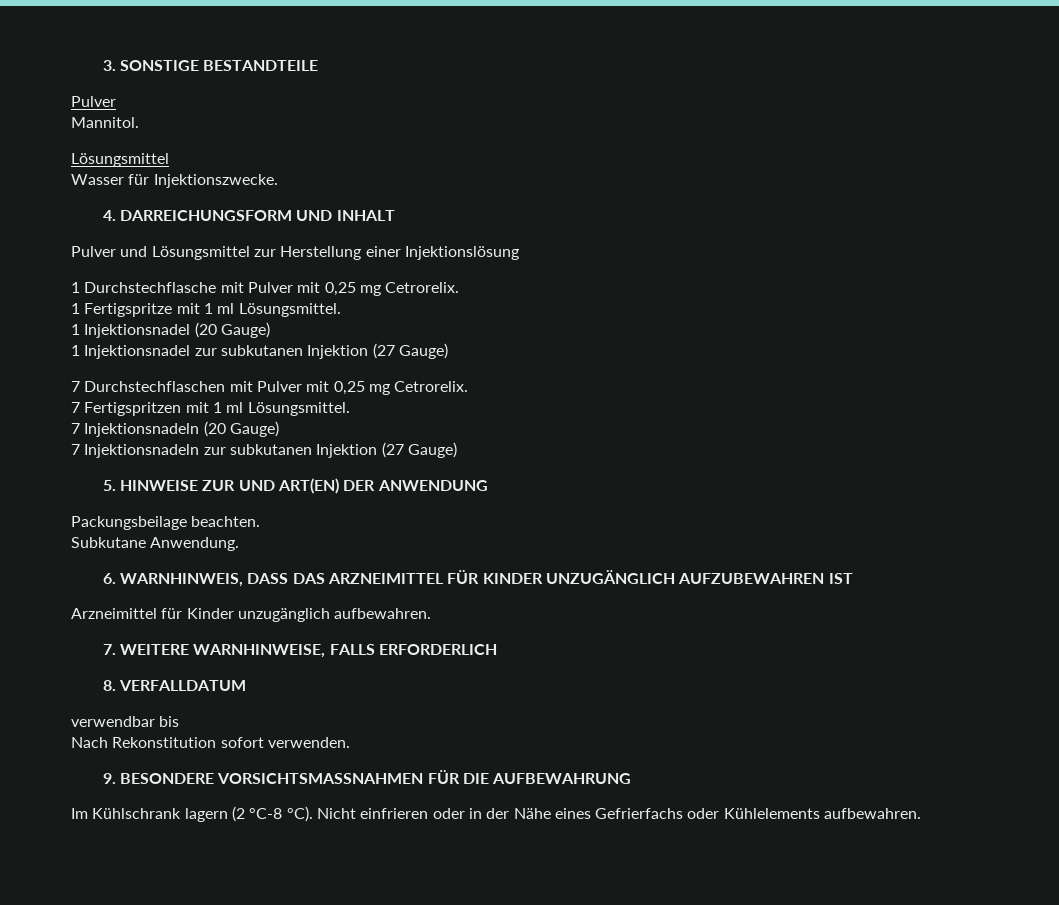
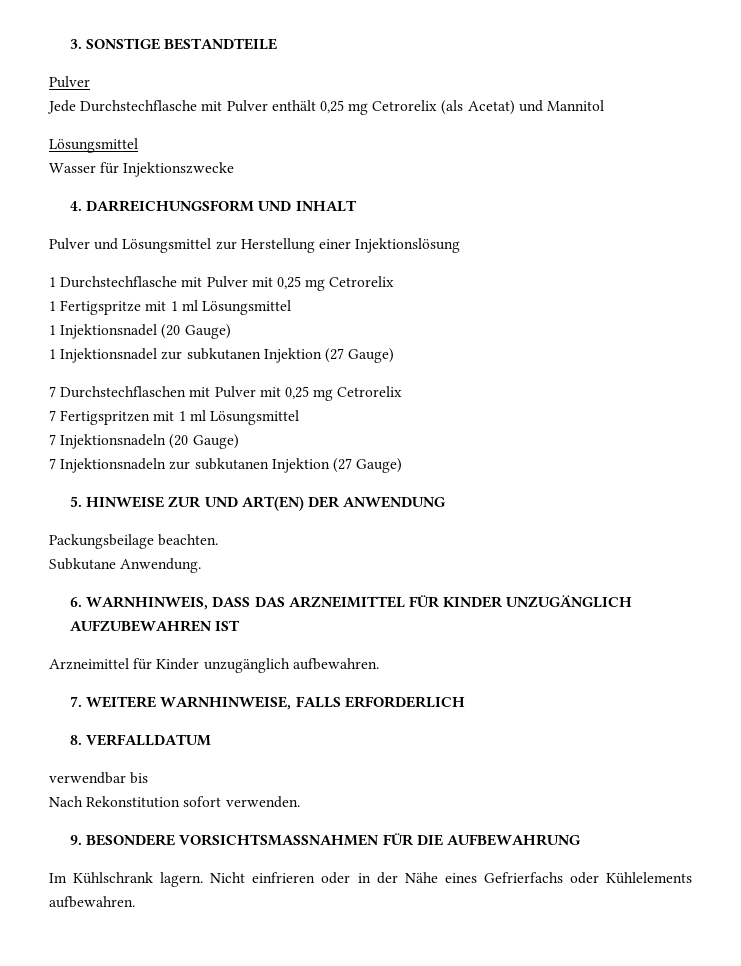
- Mannitol.
+ Jede Durchstechflasche mit Pulver enthält 0,25 mg Cetrorelix (als Acetat) und Mannitol
- Wasser für Injektionszwecke.
+ Wasser für Injektionszwecke
- 1 Durchstechflasche mit Pulver mit 0,25 mg Cetrorelix.
+ 1 Durchstechflasche mit Pulver mit 0,25 mg Cetrorelix
- 1 Fertigspritze mit 1 ml Lösungsmittel.
+ 1 Fertigspritze mit 1 ml Lösungsmittel
- 7 Durchstechflaschen mit Pulver mit 0,25 mg Cetrorelix.
+ 7 Durchstechflaschen mit Pulver mit 0,25 mg Cetrorelix
- 7 Fertigspritzen mit 1 ml Lösungsmittel.
+ 7 Fertigspritzen mit 1 ml Lösungsmittel
- Im Kühlschrank lagern (2 °C-8 °C).
+ Im Kühlschrank lagern.

